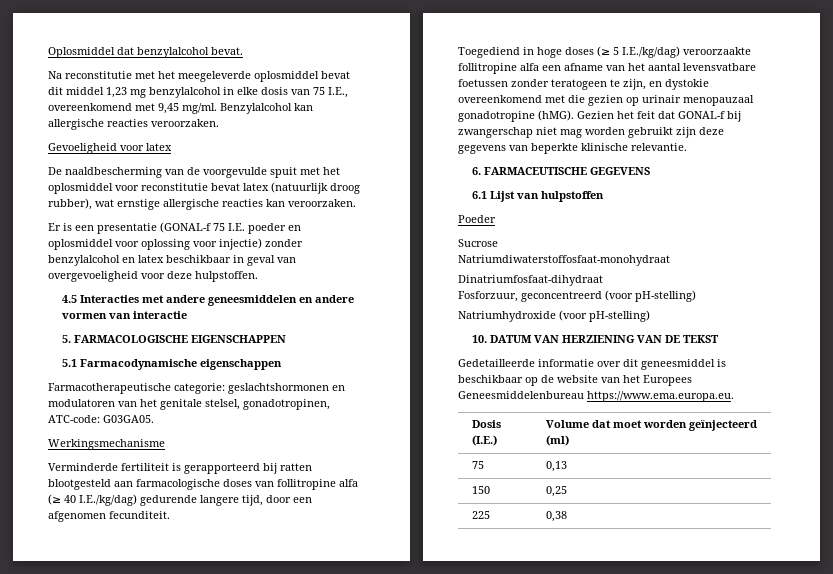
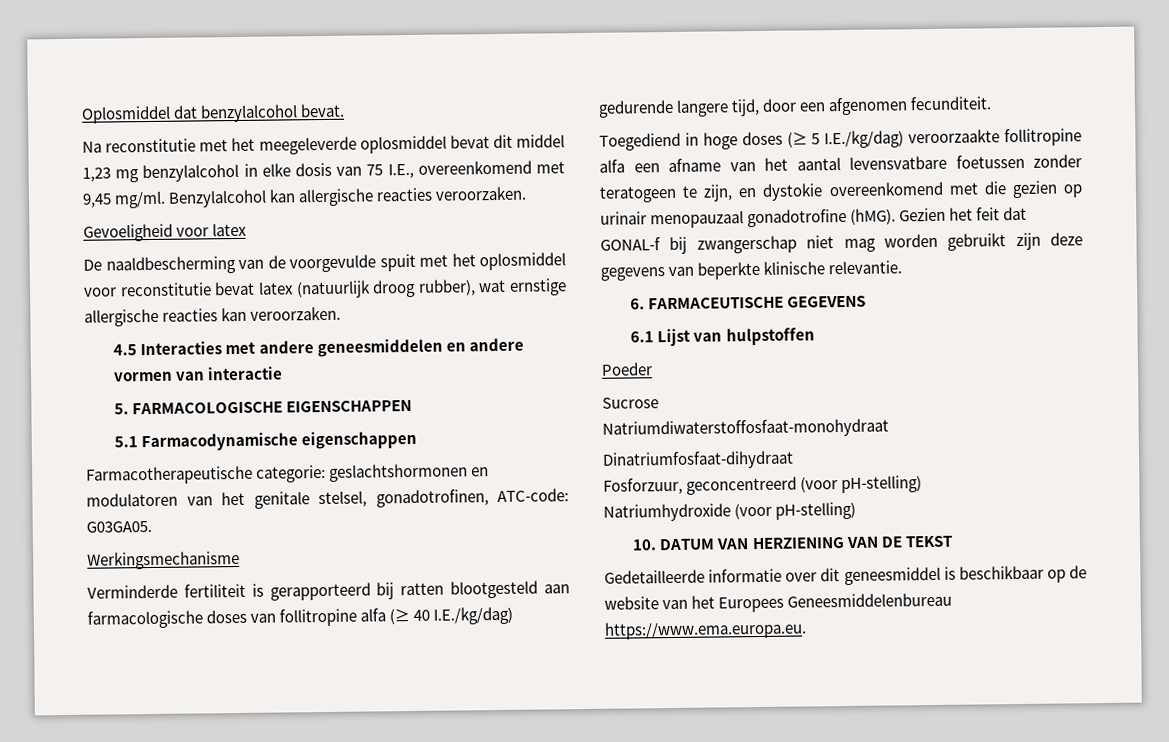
- Er is een presentatie (GONAL-f 75 I.E. poeder en oplosmiddel voor oplossing voor injectie) zonder benzylalcohol en latex beschikbaar in geval van overgevoeligheid voor deze hulpstoffen.
- Farmacotherapeutische categorie: geslachtshormonen en modulatoren van het genitale stelsel, gonadotropinen, ATC-code: G03GA05.
+ Farmacotherapeutische categorie: geslachtshormonen en modulatoren van het genitale stelsel, gonadotrofinen, ATC-code: G03GA05.
- Toegediend in hoge doses (≥ 5 I.E./kg/dag) veroorzaakte follitropine alfa een afname van het aantal levensvatbare foetussen zonder teratogeen te zijn, en dystokie overeenkomend met die gezien op urinair menopauzaal gonadotropine (hMG).
+ Toegediend in hoge doses (≥ 5 I.E./kg/dag) veroorzaakte follitropine alfa een afname van het aantal levensvatbare foetussen zonder teratogeen te zijn, en dystokie overeenkomend met die gezien op urinair menopauzaal gonadotrofine (hMG).
- Dosis (I.E.) | Volume dat moet worden geïnjecteerd (ml)
- 75 | 0,13
- 150 | 0,25
- 225 | 0,38

